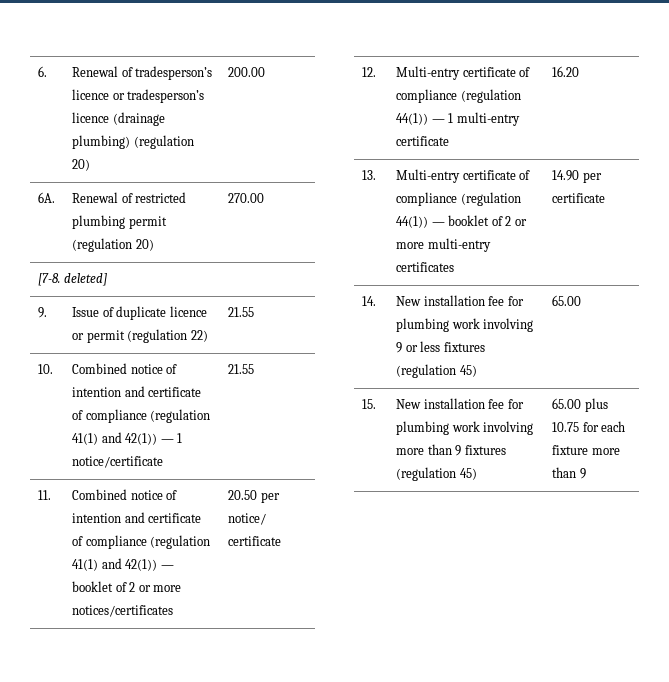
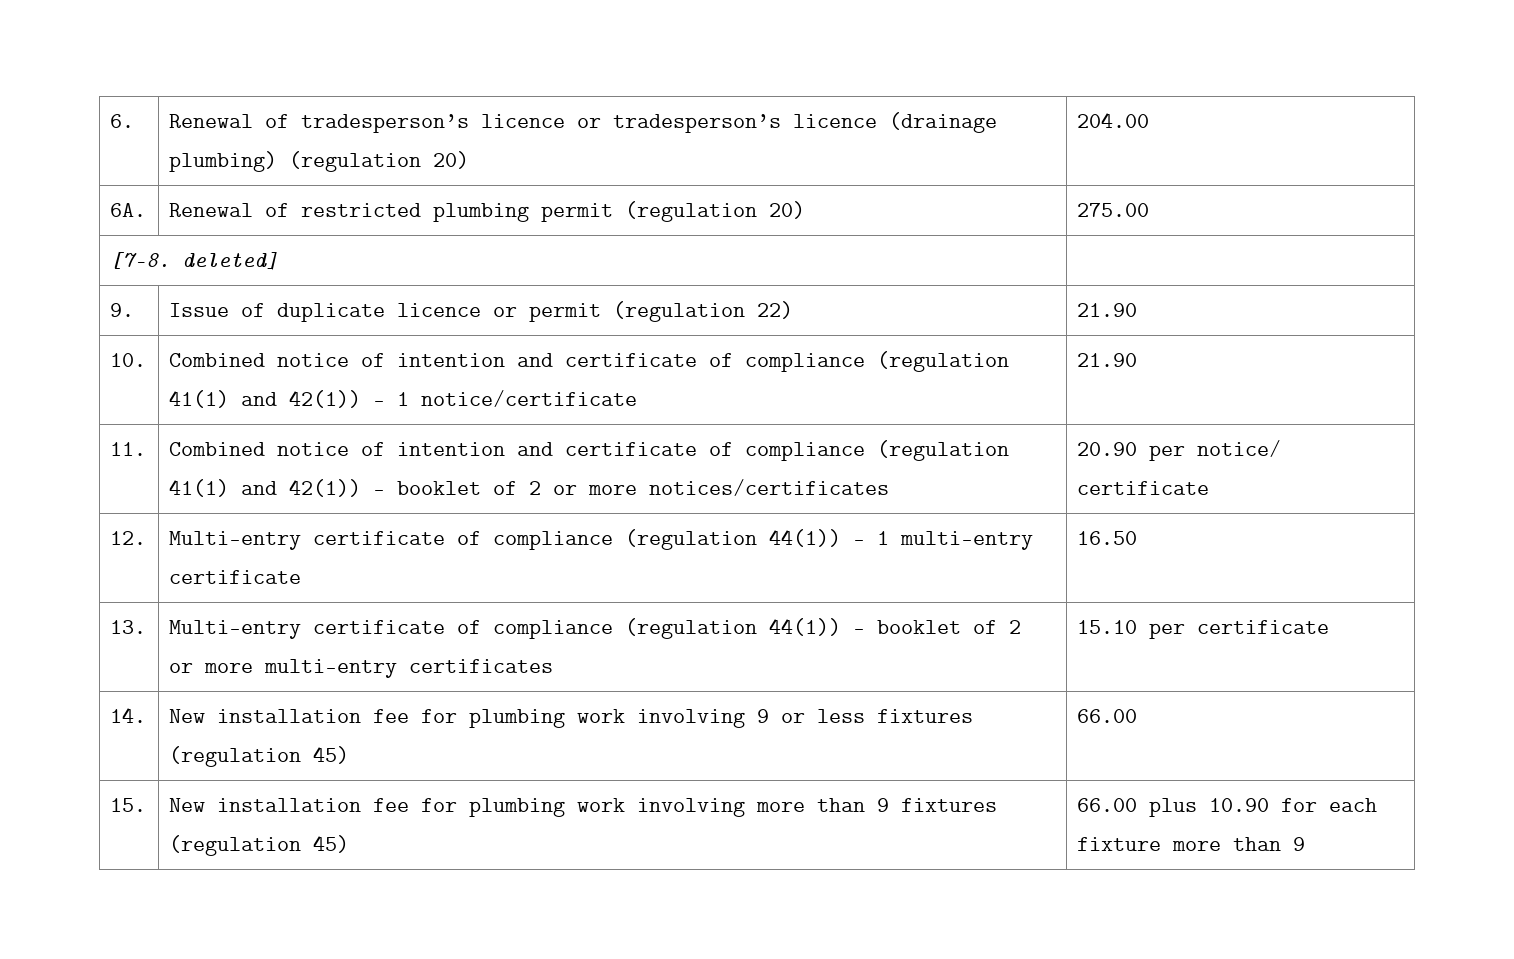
- 6. | Renewal of tradesperson’s licence or tradesperson’s licence (drainage plumbing) (regulation 20) | 200.00
+ 6. | Renewal of tradesperson’s licence or tradesperson’s licence (drainage plumbing) (regulation 20) | 204.00
- 6A. | Renewal of restricted plumbing permit (regulation 20) | 270.00
+ 6A. | Renewal of restricted plumbing permit (regulation 20) | 275.00
- 9. | Issue of duplicate licence or permit (regulation 22) | 21.55
+ 9. | Issue of duplicate licence or permit (regulation 22) | 21.90
- 10. | Combined notice of intention and certificate of compliance (regulation 41(1) and 42(1)) — 1 notice/certificate | 21.55
+ 10. | Combined notice of intention and certificate of compliance (regulation 41(1) and 42(1)) — 1 notice/certificate | 21.90
- 11. | Combined notice of intention and certificate of compliance (regulation 41(1) and 42(1)) — booklet of 2 or more notices/certificates | 20.50 per notice/ certificate
+ 11. | Combined notice of intention and certificate of compliance (regulation 41(1) and 42(1)) — booklet of 2 or more notices/certificates | 20.90 per notice/ certificate
- 12. | Multi-entry certificate of compliance (regulation 44(1)) — 1 multi-entry certificate | 16.20
+ 12. | Multi-entry certificate of compliance (regulation 44(1)) — 1 multi-entry certificate | 16.50
- 13. | Multi-entry certificate of compliance (regulation 44(1)) — booklet of 2 or more multi-entry certificates | 14.90 per certificate
+ 13. | Multi-entry certificate of compliance (regulation 44(1)) — booklet of 2 or more multi-entry certificates | 15.10 per certificate
- 14. | New installation fee for plumbing work involving 9 or less fixtures (regulation 45) | 65.00
+ 14. | New installation fee for plumbing work involving 9 or less fixtures (regulation 45) | 66.00
- 15. | New installation fee for plumbing work involving more than 9 fixtures (regulation 45) | 65.00 plus 10.75 for each fixture more than 9
+ 15. | New installation fee for plumbing work involving more than 9 fixtures (regulation 45) | 66.00 plus 10.90 for each fixture more than 9

